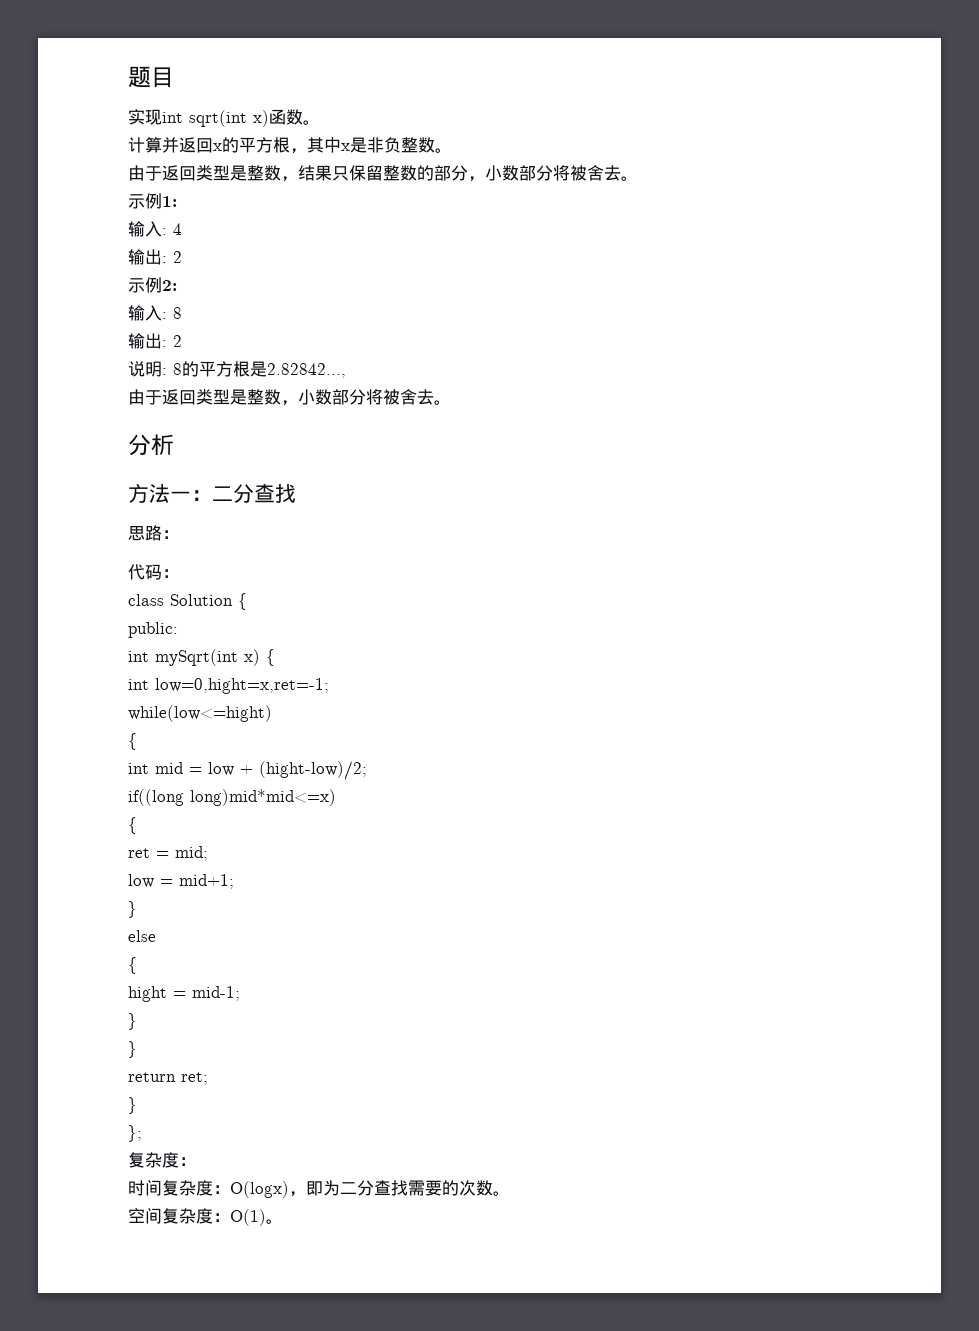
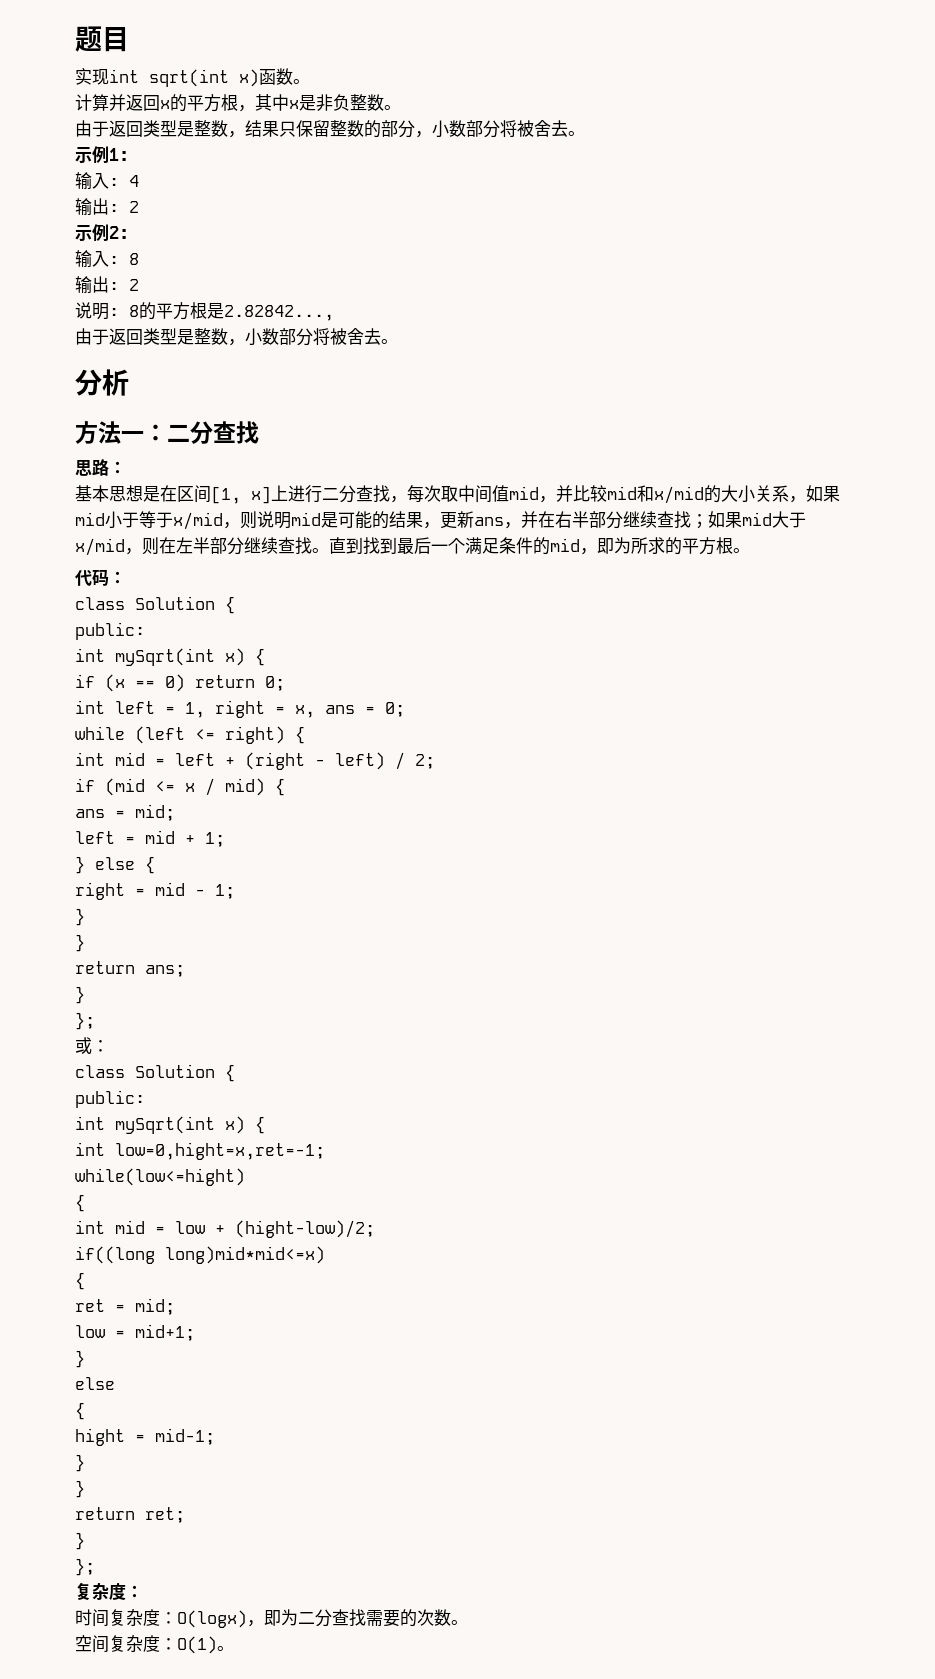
+ 基本思想是在区间[1, x]上进行二分查找，每次取中间值mid，并比较mid和x/mid的大小关系，如果mid小于等于x/mid，则说明mid是可能的结果，更新ans，并在右半部分继续查找；如果mid大于x/mid，则在左半部分继续查找。直到找到最后一个满足条件的mid，即为所求的平方根。
+ if (x == 0) return 0;
+ int left = 1, right = x, ans = 0;
+ while (left <= right) {
+ int mid = left + (right - left) / 2;
+ if (mid <= x / mid) {
+ ans = mid;
+ left = mid + 1;
+ } else {
+ right = mid - 1;
+ }
+ }
+ return ans;
+ }
+ };
+ 或：
+ class Solution {
+ public:
+ int mySqrt(int x) {

